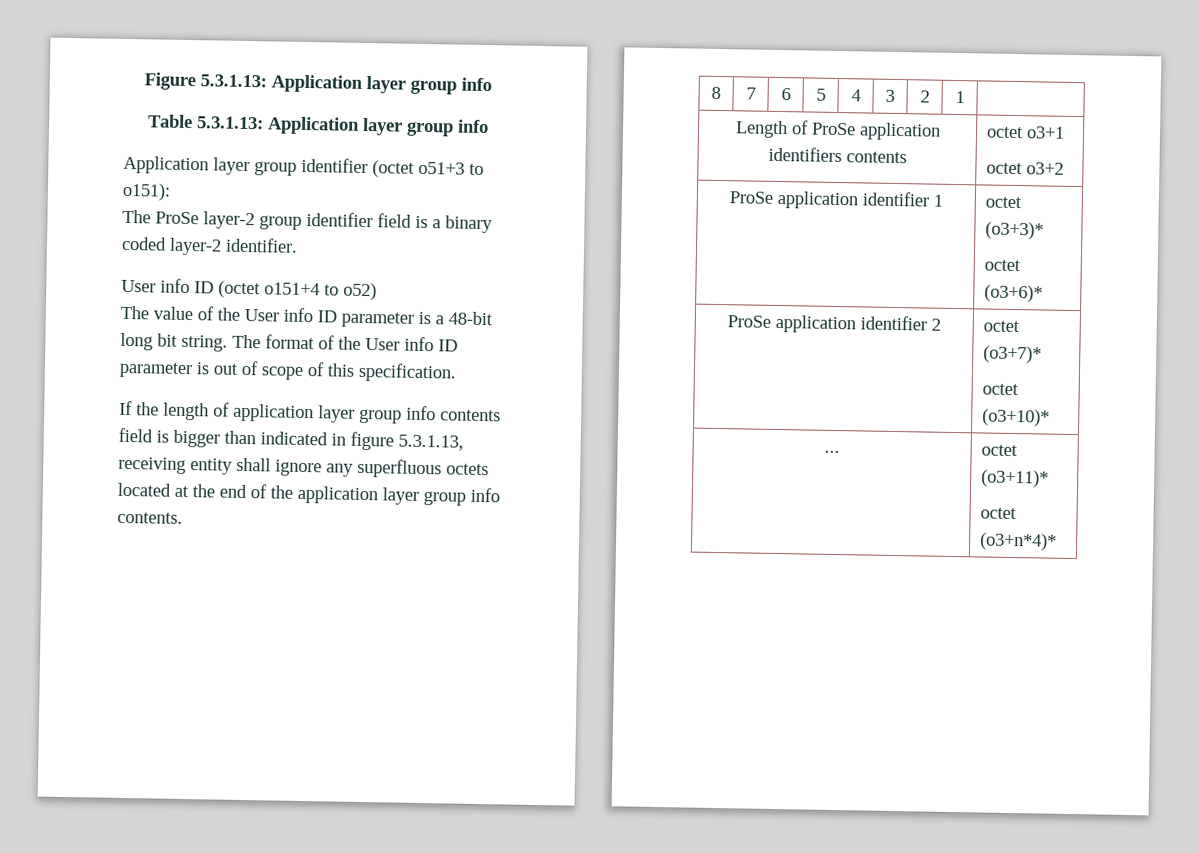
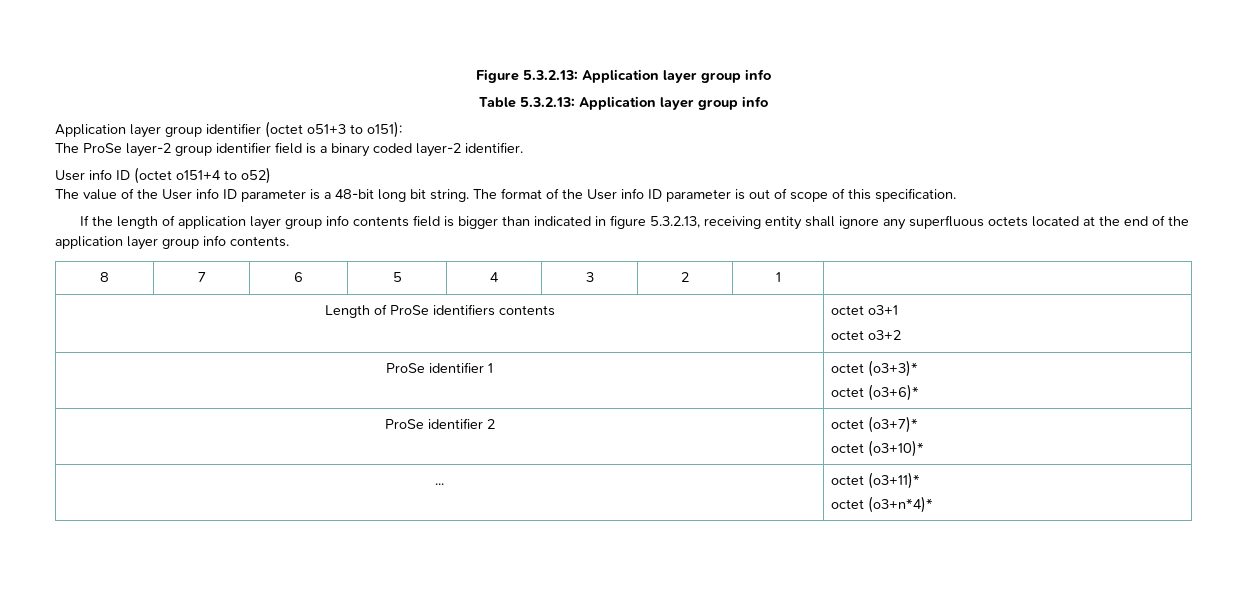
- Figure 5.3.1.13: Application layer group info
+ Figure 5.3.2.13: Application layer group info
- Table 5.3.1.13: Application layer group info
+ Table 5.3.2.13: Application layer group info
- If the length of application layer group info contents field is bigger than indicated in figure 5.3.1.13, receiving entity shall ignore any superfluous octets located at the end of the application layer group info contents.
+ If the length of application layer group info contents field is bigger than indicated in figure 5.3.2.13, receiving entity shall ignore any superfluous octets located at the end of the application layer group info contents.
- Length of ProSe application identifiers contents | octet o3+1
+ Length of ProSe identifiers contents | octet o3+1
- ProSe application identifier 1 | octet (o3+3)*
+ ProSe identifier 1 | octet (o3+3)*
- ProSe application identifier 2 | octet (o3+7)*
+ ProSe identifier 2 | octet (o3+7)*

